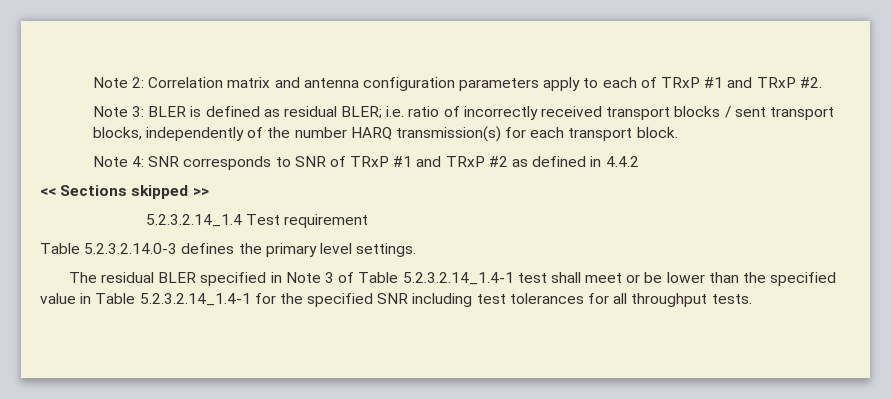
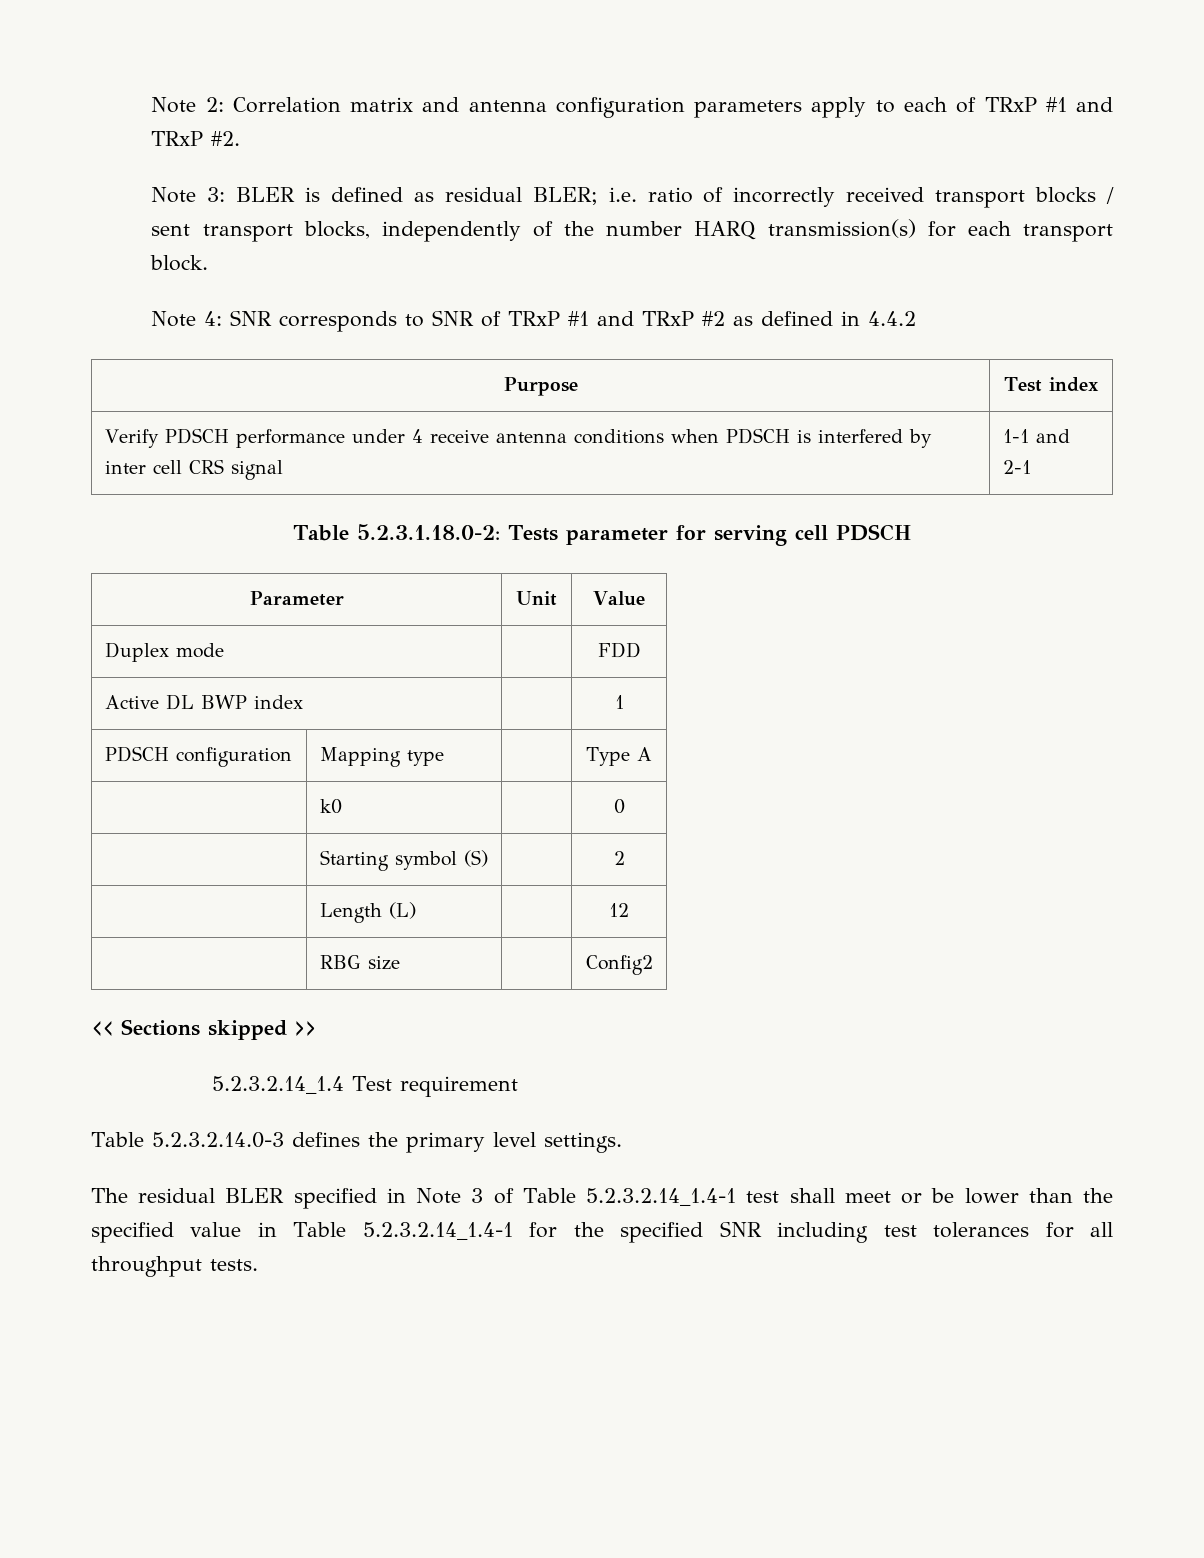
+ Purpose | Test index
+ Verify PDSCH performance under 4 receive antenna conditions when PDSCH is interfered by inter cell CRS signal | 1-1 and 2-1
+ Table 5.2.3.1.18.0-2: Tests parameter for serving cell PDSCH
+ Parameter | Unit | Value
+ Duplex mode | | FDD
+ Active DL BWP index | | 1
+ PDSCH configuration | Mapping type | | Type A
+ | k0 | | 0
+ | Starting symbol (S) | | 2
+ | Length (L) | | 12
+ | RBG size | | Config2

